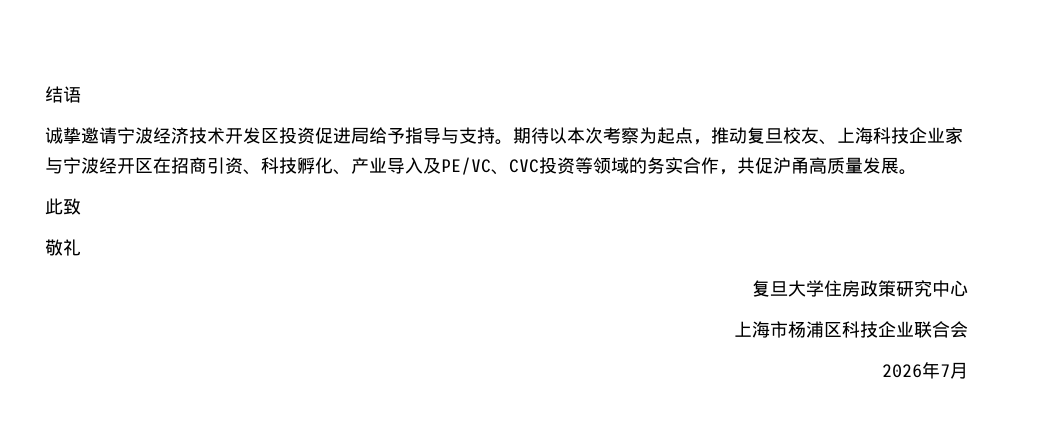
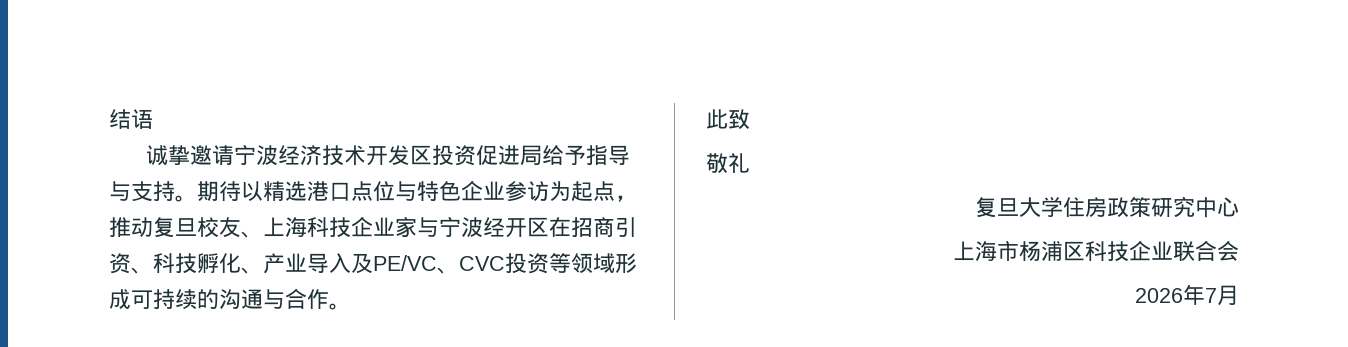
- 期待以本次考察为起点，推动复旦校友、上海科技企业家与宁波经开区在招商引资、科技孵化、产业导入及PE/VC、CVC投资等领域的务实合作，共促沪甬高质量发展。
+ 期待以精选港口点位与特色企业参访为起点，推动复旦校友、上海科技企业家与宁波经开区在招商引资、科技孵化、产业导入及PE/VC、CVC投资等领域形成可持续的沟通与合作。

